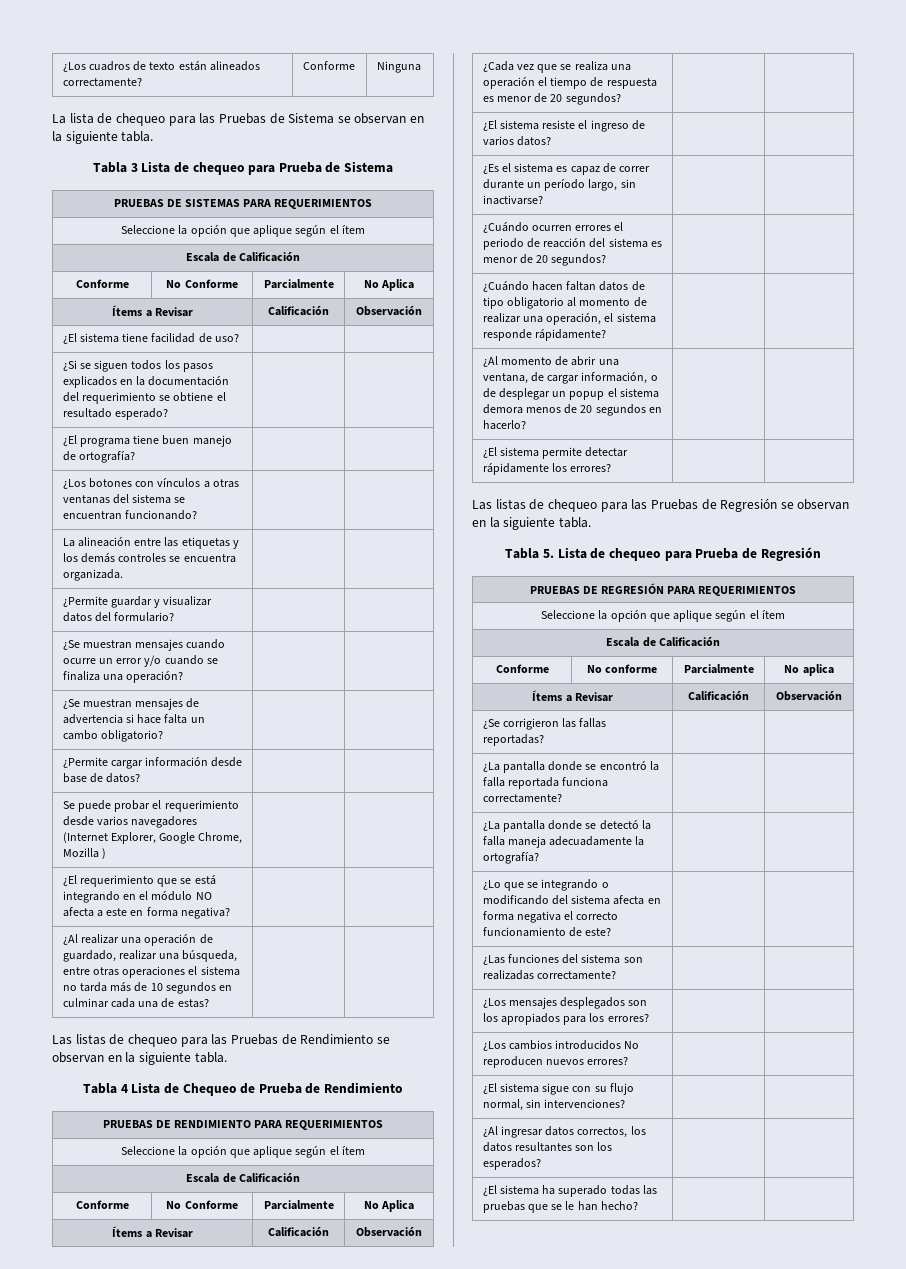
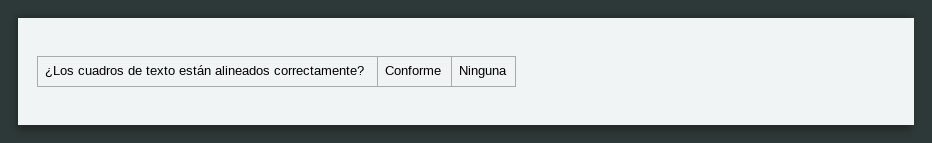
- La lista de chequeo para las Pruebas de Sistema se observan en la siguiente tabla.
- Tabla 3 Lista de chequeo para Prueba de Sistema
- PRUEBAS DE SISTEMAS PARA REQUERIMIENTOS
- Seleccione la opción que aplique según el ítem
- Escala de Calificación
- Conforme | No Conforme | Parcialmente | No Aplica
- Ítems a Revisar | Calificación | Observación
- ¿El sistema tiene facilidad de uso? | |
- ¿Si se siguen todos los pasos explicados en la documentación del requerimiento se obtiene el resultado esperado? | |
- ¿El programa tiene buen manejo de ortografía? | |
- ¿Los botones con vínculos a otras ventanas del sistema se encuentran funcionando? | |
- La alineación entre las etiquetas y los demás controles se encuentra organizada. | |
- ¿Permite guardar y visualizar datos del formulario? | |
- ¿Se muestran mensajes cuando ocurre un error y/o cuando se finaliza una operación? | |
- ¿Se muestran mensajes de advertencia si hace falta un cambo obligatorio? | |
- ¿Permite cargar información desde base de datos? | |
- Se puede probar el requerimiento desde varios navegadores (Internet Explorer, Google Chrome, Mozilla ) | |
- ¿El requerimiento que se está integrando en el módulo NO afecta a este en forma negativa? | |
- ¿Al realizar una operación de guardado, realizar una búsqueda, entre otras operaciones el sistema no tarda más de 10 segundos en culminar cada una de estas? | |
- Las listas de chequeo para las Pruebas de Rendimiento se observan en la siguiente tabla.
- Tabla 4 Lista de Chequeo de Prueba de Rendimiento
- PRUEBAS DE RENDIMIENTO PARA REQUERIMIENTOS
- Seleccione la opción que aplique según el ítem
- Escala de Calificación
- Conforme | No Conforme | Parcialmente | No Aplica
- Ítems a Revisar | Calificación | Observación
- ¿Cada vez que se realiza una operación el tiempo de respuesta es menor de 20 segundos? | |
- ¿El sistema resiste el ingreso de varios datos? | |
- ¿Es el sistema es capaz de correr durante un período largo, sin inactivarse? | |
- ¿Cuándo ocurren errores el periodo de reacción del sistema es menor de 20 segundos? | |
- ¿Cuándo hacen faltan datos de tipo obligatorio al momento de realizar una operación, el sistema responde rápidamente? | |
- ¿Al momento de abrir una ventana, de cargar información, o de desplegar un popup el sistema demora menos de 20 segundos en hacerlo? | |
- ¿El sistema permite detectar rápidamente los errores? | |
- Las listas de chequeo para las Pruebas de Regresión se observan en la siguiente tabla.
- Tabla 5. Lista de chequeo para Prueba de Regresión
- PRUEBAS DE REGRESIÓN PARA REQUERIMIENTOS
- Seleccione la opción que aplique según el ítem
- Escala de Calificación
- Conforme | No conforme | Parcialmente | No aplica
- Ítems a Revisar | Calificación | Observación
- ¿Se corrigieron las fallas reportadas? | |
- ¿La pantalla donde se encontró la falla reportada funciona correctamente? | |
- ¿La pantalla donde se detectó la falla maneja adecuadamente la ortografía? | |
- ¿Lo que se integrando o modificando del sistema afecta en forma negativa el correcto funcionamiento de este? | |
- ¿Las funciones del sistema son realizadas correctamente? | |
- ¿Los mensajes desplegados son los apropiados para los errores? | |
- ¿Los cambios introducidos No reproducen nuevos errores? | |
- ¿El sistema sigue con su flujo normal, sin intervenciones? | |
- ¿Al ingresar datos correctos, los datos resultantes son los esperados? | |
- ¿El sistema ha superado todas las pruebas que se le han hecho? | |

